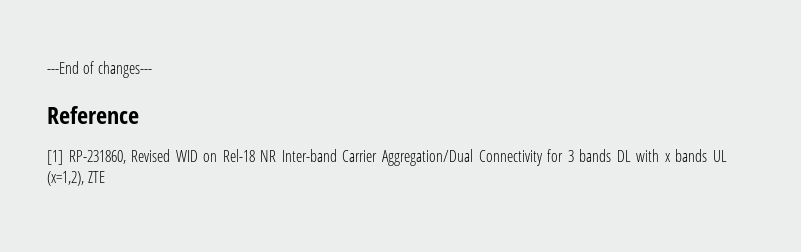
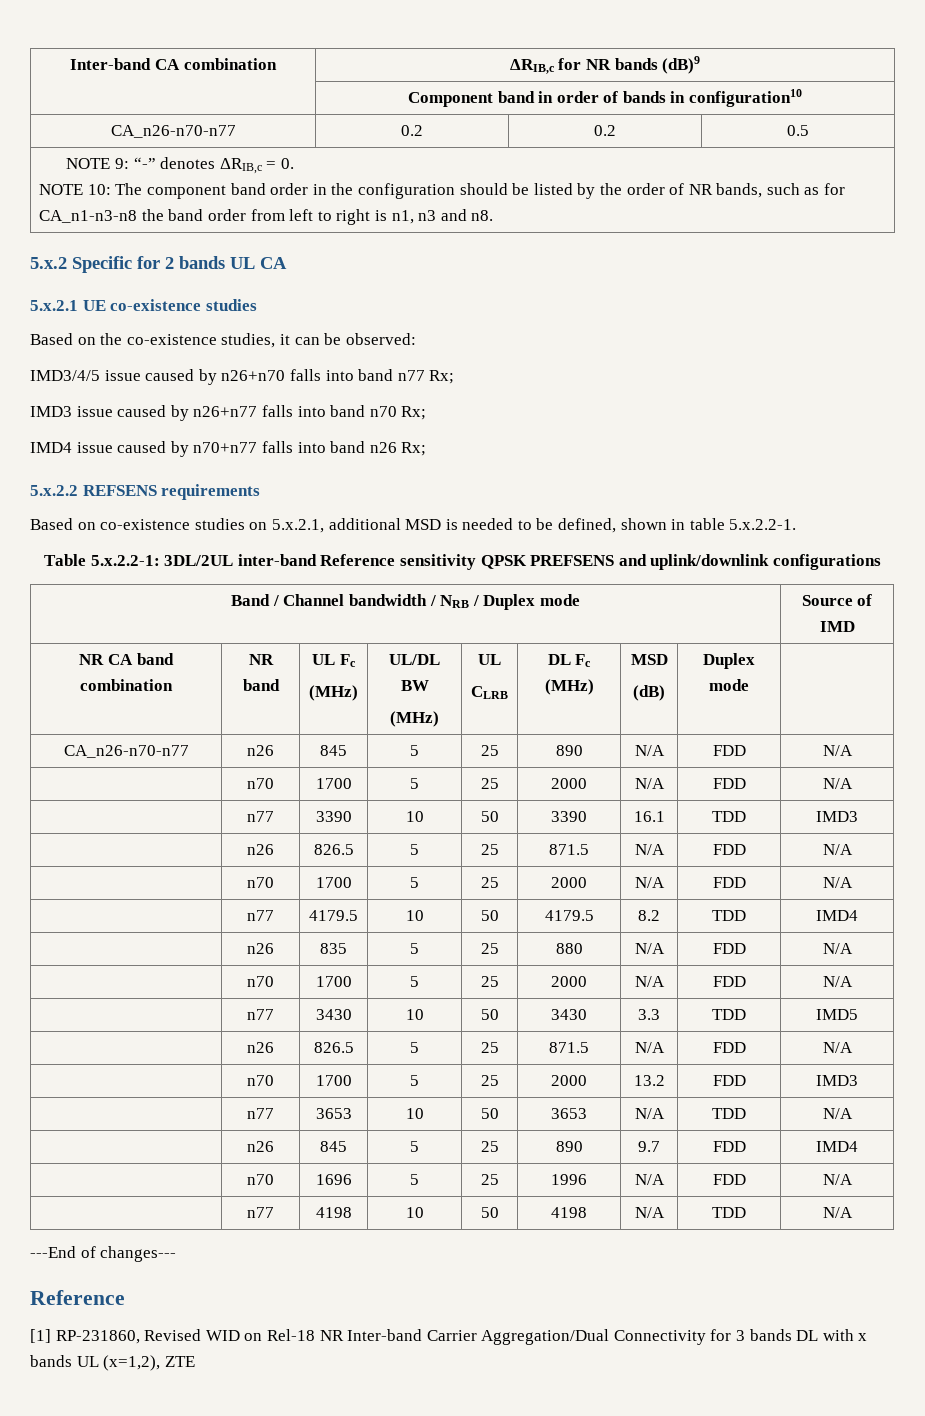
+ Inter-band CA combination | ΔRIB,c for NR bands (dB)9
+ | Component band in order of bands in configuration10
+ CA_n26-n70-n77 | 0.2 | 0.2 | 0.5
+ NOTE 9: “-” denotes ΔRIB,c = 0.
+ NOTE 10: The component band order in the configuration should be listed by the order of NR bands, such as for CA_n1-n3-n8 the band order from left to right is n1, n3 and n8.
+ 5.x.2 Specific for 2 bands UL CA
+ 5.x.2.1 UE co-existence studies
+ Based on the co-existence studies, it can be observed:
+ IMD3/4/5 issue caused by n26+n70 falls into band n77 Rx;
+ IMD3 issue caused by n26+n77 falls into band n70 Rx;
+ IMD4 issue caused by n70+n77 falls into band n26 Rx;
+ 5.x.2.2 REFSENS requirements
+ Based on co-existence studies on 5.x.2.1, additional MSD is needed to be defined, shown in table 5.x.2.2-1.
+ Table 5.x.2.2-1: 3DL/2UL inter-band Reference sensitivity QPSK PREFSENS and uplink/downlink configurations
+ Band / Channel bandwidth / NRB / Duplex mode | Source of IMD
+ NR CA band combination | NR band | UL Fc
+ (MHz) | UL/DL BW
+ (MHz) | UL
+ CLRB | DL Fc (MHz) | MSD
+ (dB) | Duplex mode |
+ CA_n26-n70-n77 | n26 | 845 | 5 | 25 | 890 | N/A | FDD | N/A
+ | n70 | 1700 | 5 | 25 | 2000 | N/A | FDD | N/A
+ | n77 | 3390 | 10 | 50 | 3390 | 16.1 | TDD | IMD3
+ | n26 | 826.5 | 5 | 25 | 871.5 | N/A | FDD | N/A
+ | n70 | 1700 | 5 | 25 | 2000 | N/A | FDD | N/A
+ | n77 | 4179.5 | 10 | 50 | 4179.5 | 8.2 | TDD | IMD4
+ | n26 | 835 | 5 | 25 | 880 | N/A | FDD | N/A
+ | n70 | 1700 | 5 | 25 | 2000 | N/A | FDD | N/A
+ | n77 | 3430 | 10 | 50 | 3430 | 3.3 | TDD | IMD5
+ | n26 | 826.5 | 5 | 25 | 871.5 | N/A | FDD | N/A
+ | n70 | 1700 | 5 | 25 | 2000 | 13.2 | FDD | IMD3
+ | n77 | 3653 | 10 | 50 | 3653 | N/A | TDD | N/A
+ | n26 | 845 | 5 | 25 | 890 | 9.7 | FDD | IMD4
+ | n70 | 1696 | 5 | 25 | 1996 | N/A | FDD | N/A
+ | n77 | 4198 | 10 | 50 | 4198 | N/A | TDD | N/A

